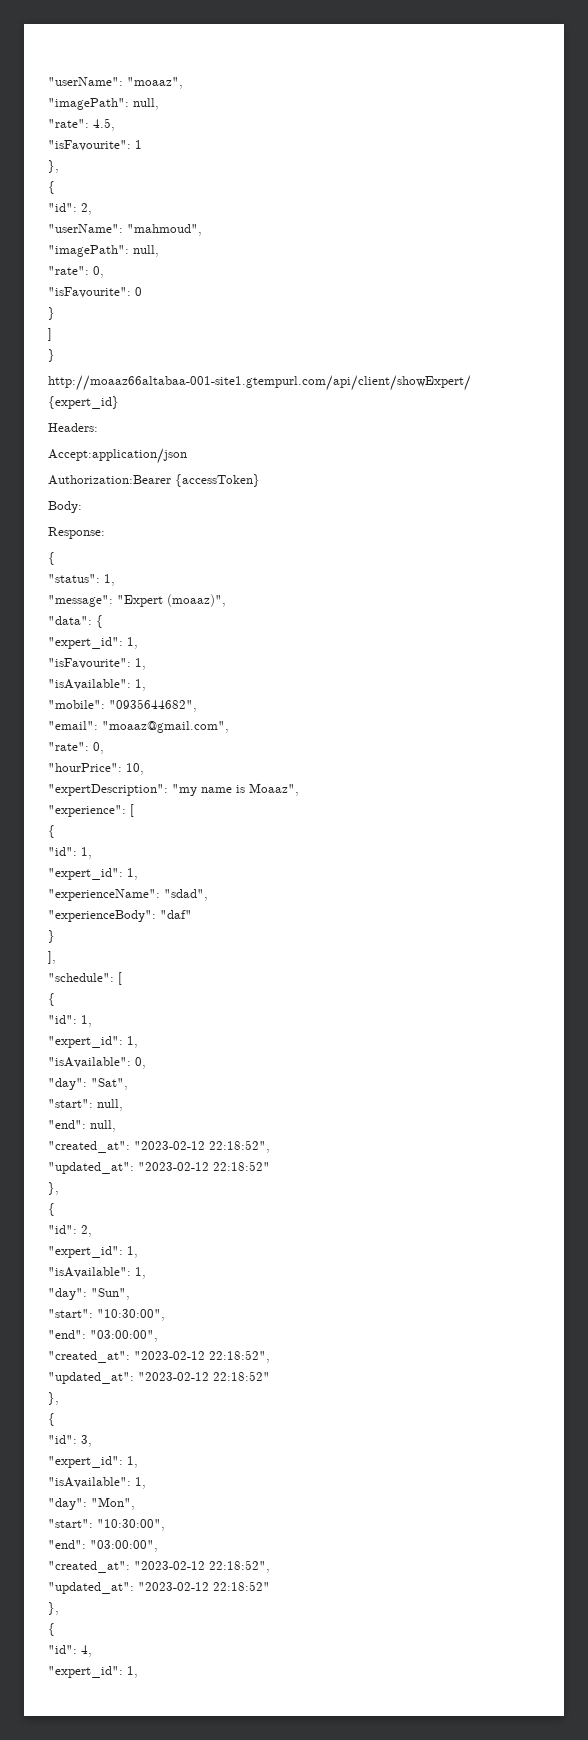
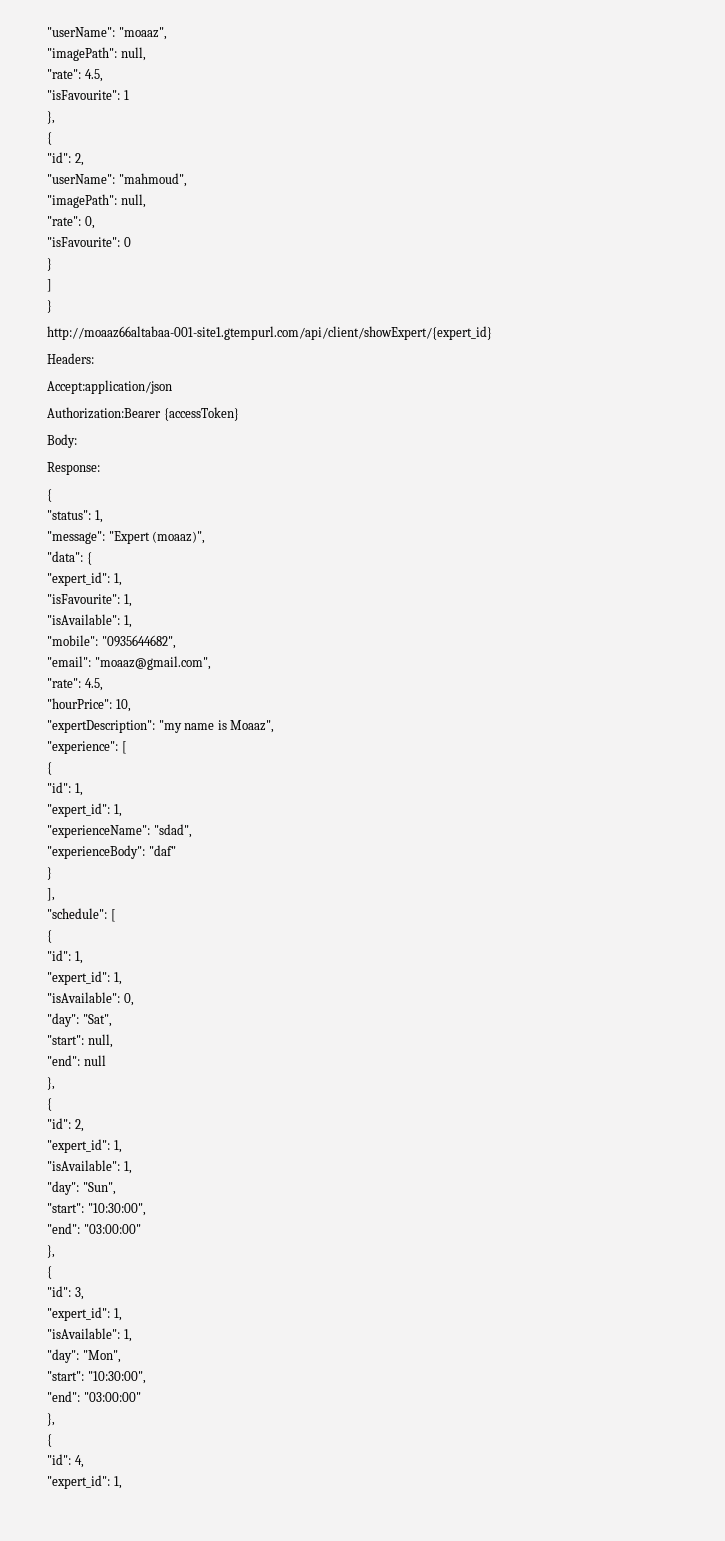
  "email": "moaaz@gmail.com",
- "rate": 0,
+ "rate": 4.5,
- "end": null,
- "created_at": "2023-02-12 22:18:52",
- "updated_at": "2023-02-12 22:18:52"
+ "end": null
  "day": "Sun",
  "start": "10:30:00",
- "end": "03:00:00",
- "created_at": "2023-02-12 22:18:52",
- "updated_at": "2023-02-12 22:18:52"
+ "end": "03:00:00"
  "day": "Mon",
  "start": "10:30:00",
- "end": "03:00:00",
- "created_at": "2023-02-12 22:18:52",
- "updated_at": "2023-02-12 22:18:52"
+ "end": "03:00:00"

